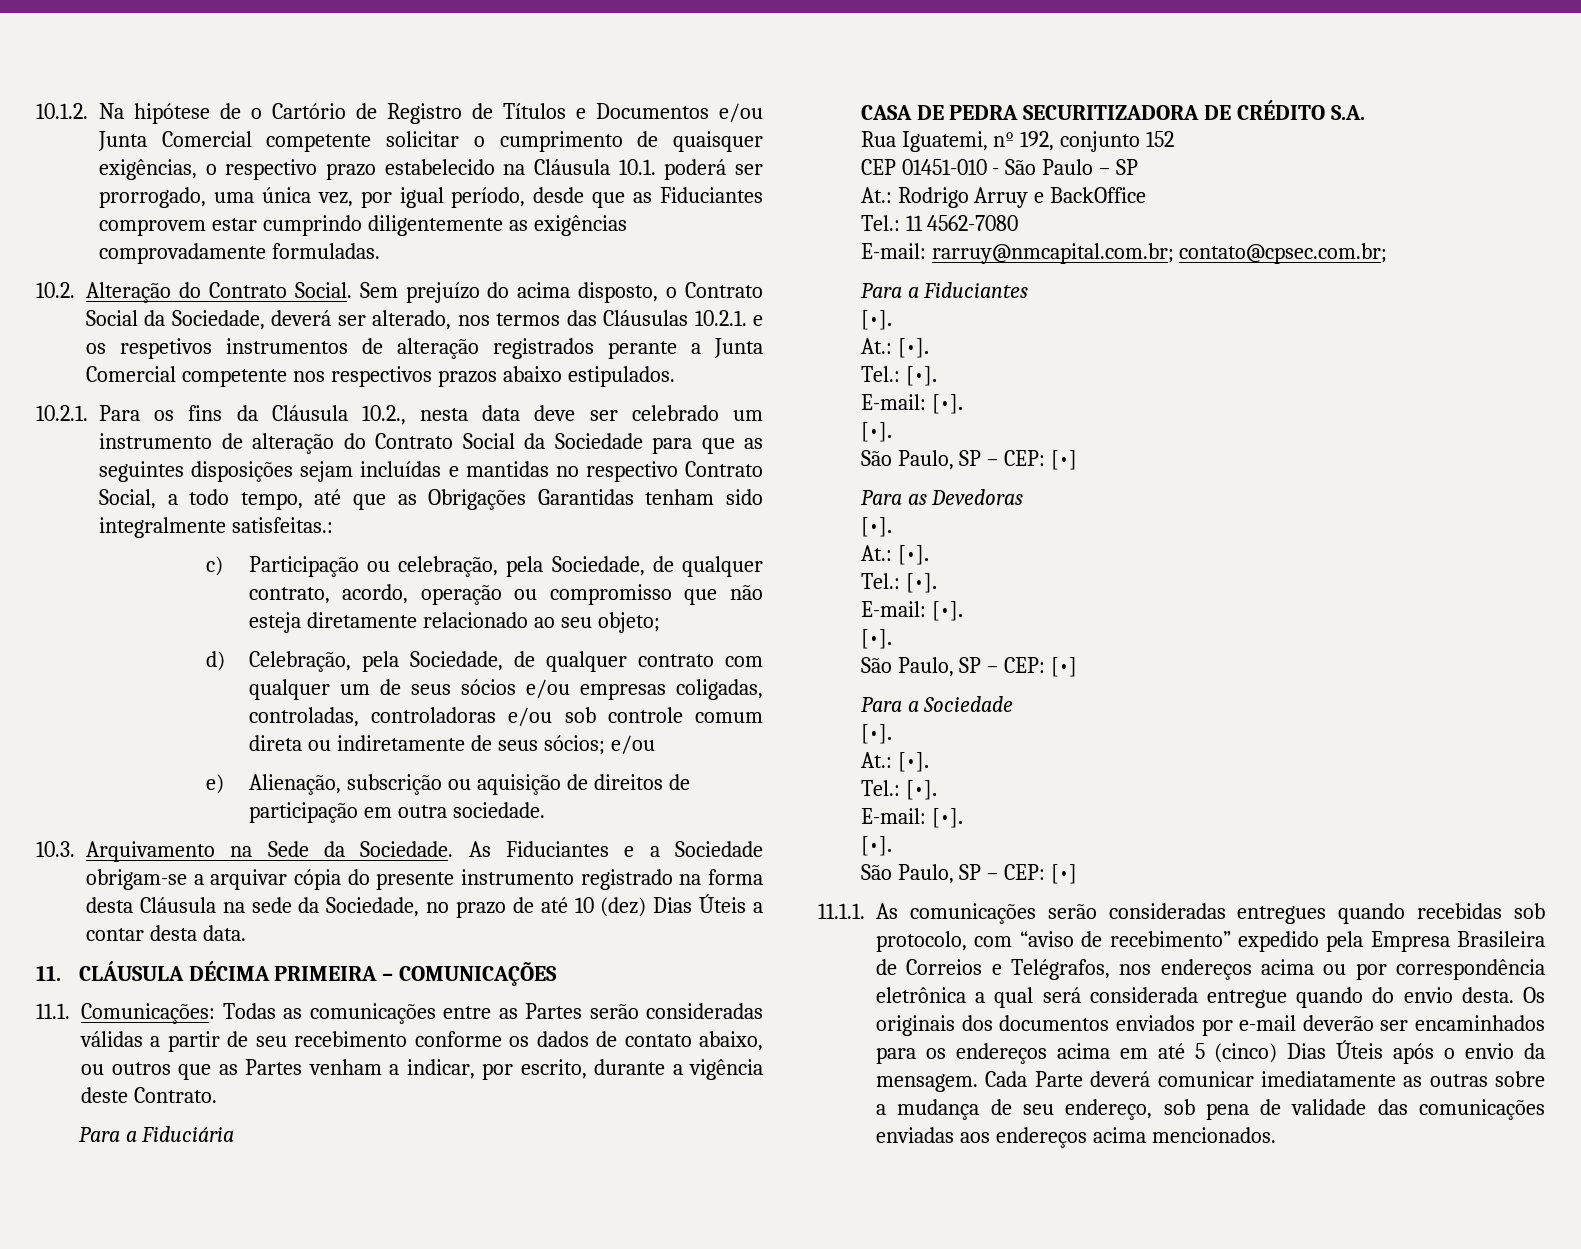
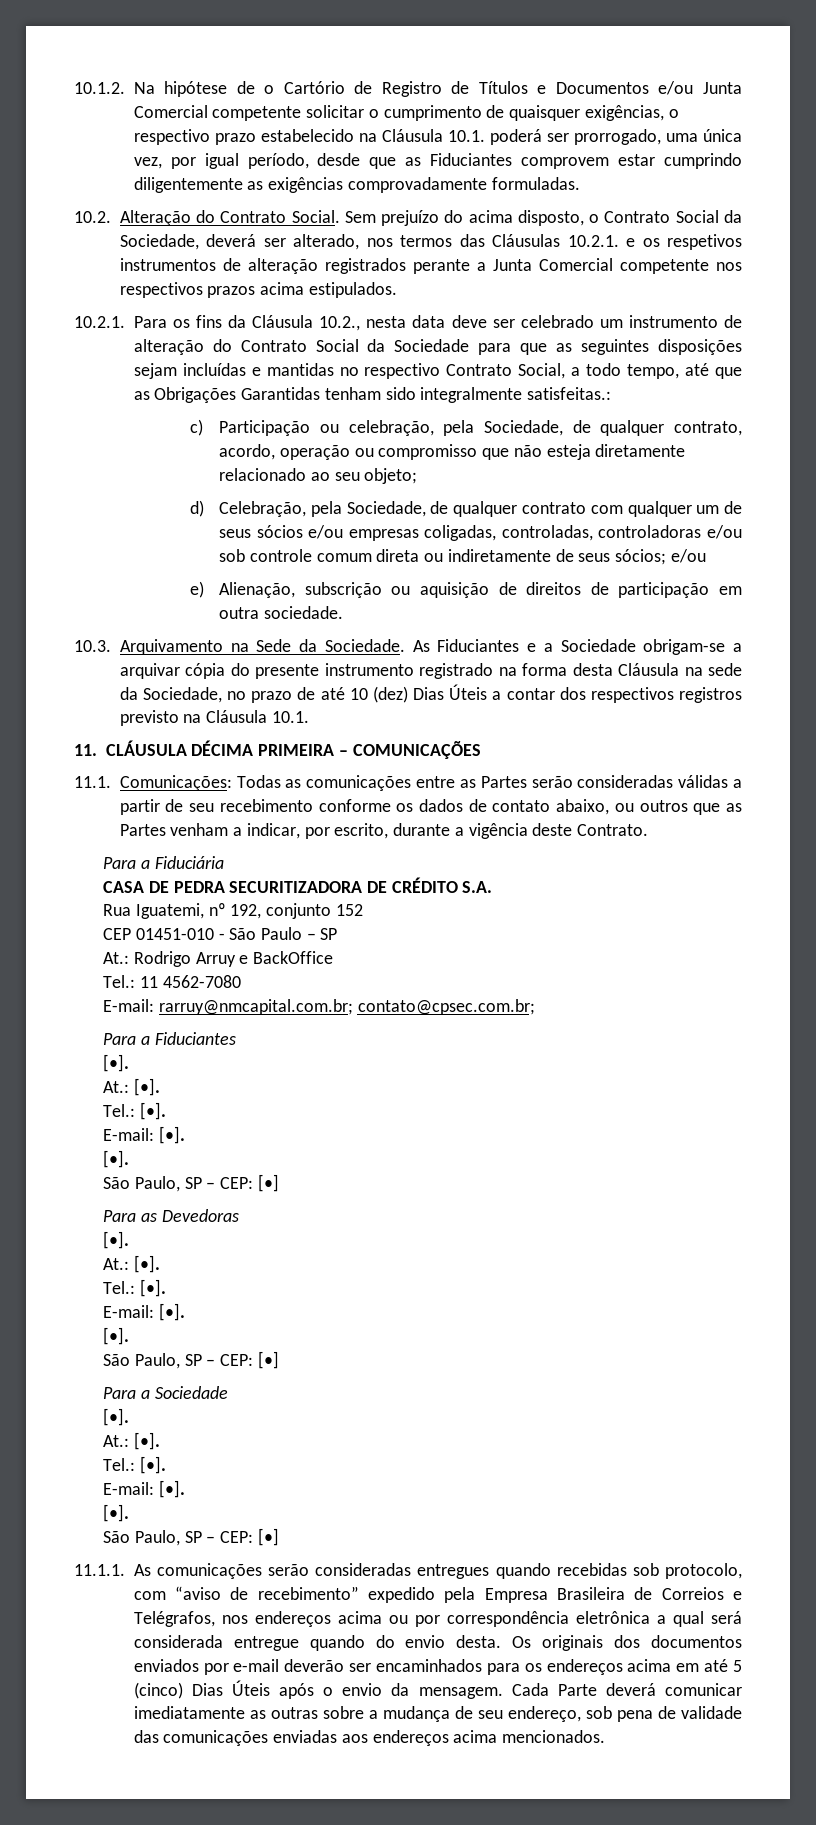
- Sem prejuízo do acima disposto, o Contrato Social da Sociedade, deverá ser alterado, nos termos das Cláusulas 10.2.1. e os respetivos instrumentos de alteração registrados perante a Junta Comercial competente nos respectivos prazos abaixo estipulados.
+ Sem prejuízo do acima disposto, o Contrato Social da Sociedade, deverá ser alterado, nos termos das Cláusulas 10.2.1. e os respetivos instrumentos de alteração registrados perante a Junta Comercial competente nos respectivos prazos acima estipulados.
- As Fiduciantes e a Sociedade obrigam-se a arquivar cópia do presente instrumento registrado na forma desta Cláusula na sede da Sociedade, no prazo de até 10 (dez) Dias Úteis a contar desta data.
+ As Fiduciantes e a Sociedade obrigam-se a arquivar cópia do presente instrumento registrado na forma desta Cláusula na sede da Sociedade, no prazo de até 10 (dez) Dias Úteis a contar dos respectivos registros previsto na Cláusula 10.1.

